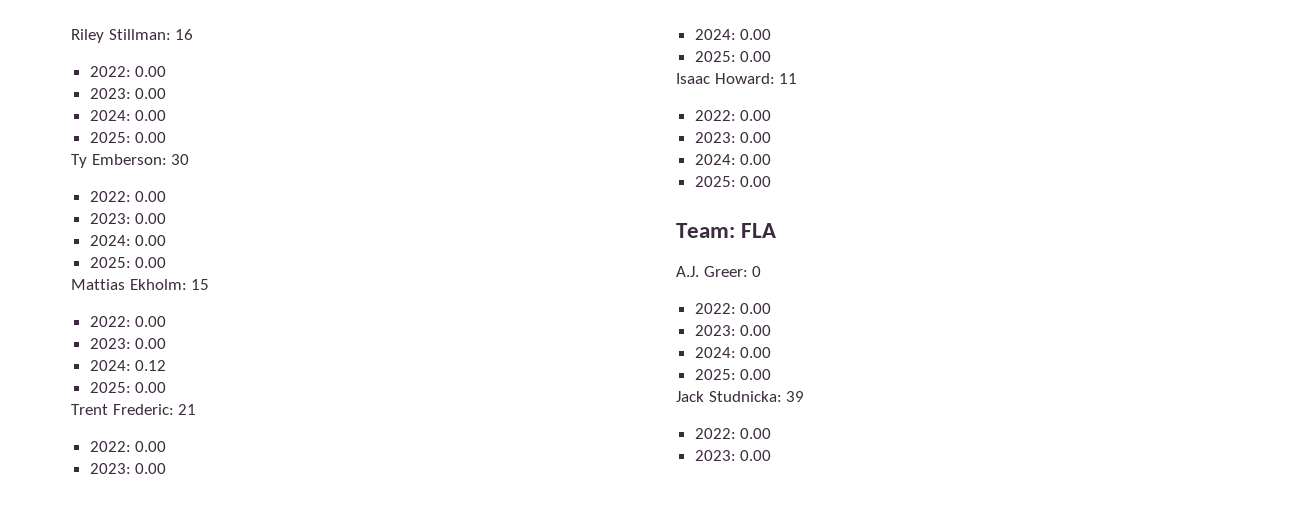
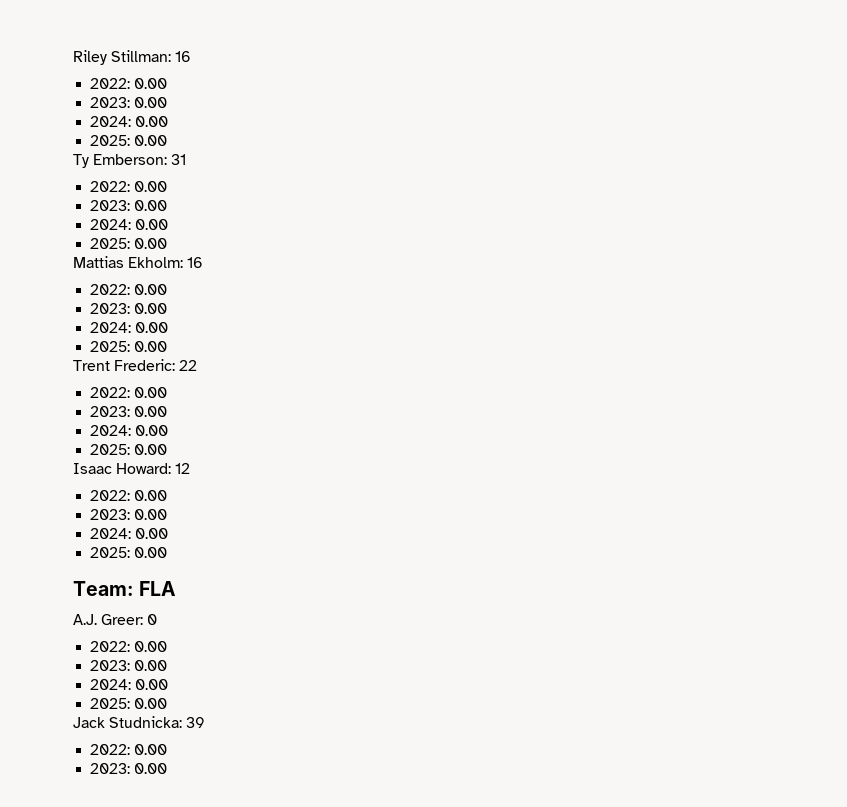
- Ty Emberson: 30
+ Ty Emberson: 31
- Mattias Ekholm: 15
+ Mattias Ekholm: 16
  2022: 0.00
  2023: 0.00
- 2024: 0.12
+ 2024: 0.00
- Trent Frederic: 21
+ Trent Frederic: 22
- Isaac Howard: 11
+ Isaac Howard: 12

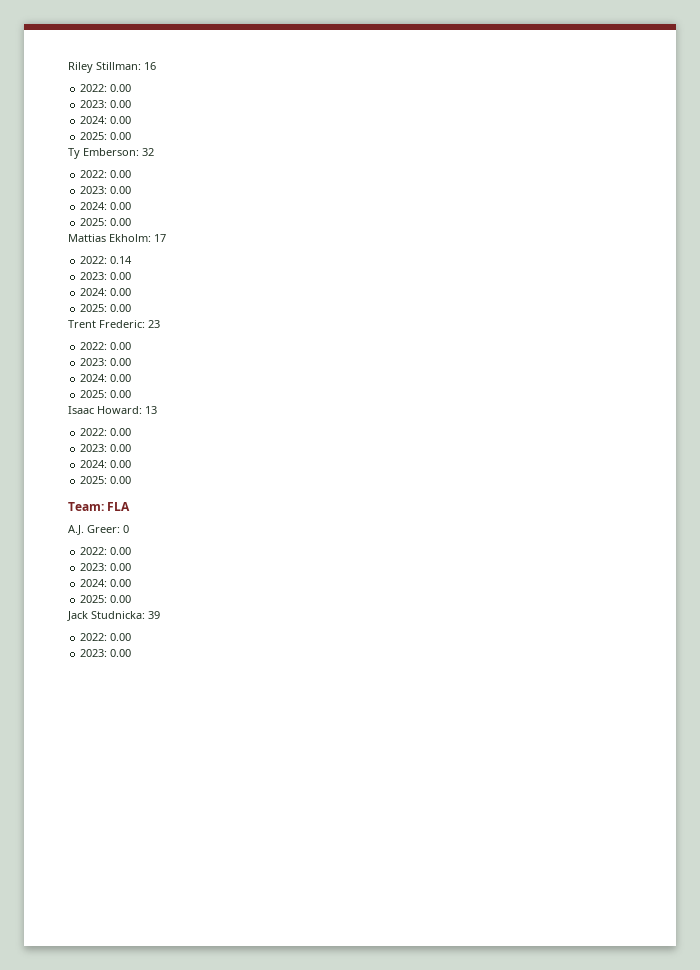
- Ty Emberson: 31
+ Ty Emberson: 32
- Mattias Ekholm: 16
- 2022: 0.00
+ Mattias Ekholm: 17
+ 2022: 0.14
- Trent Frederic: 22
+ Trent Frederic: 23
- Isaac Howard: 12
+ Isaac Howard: 13

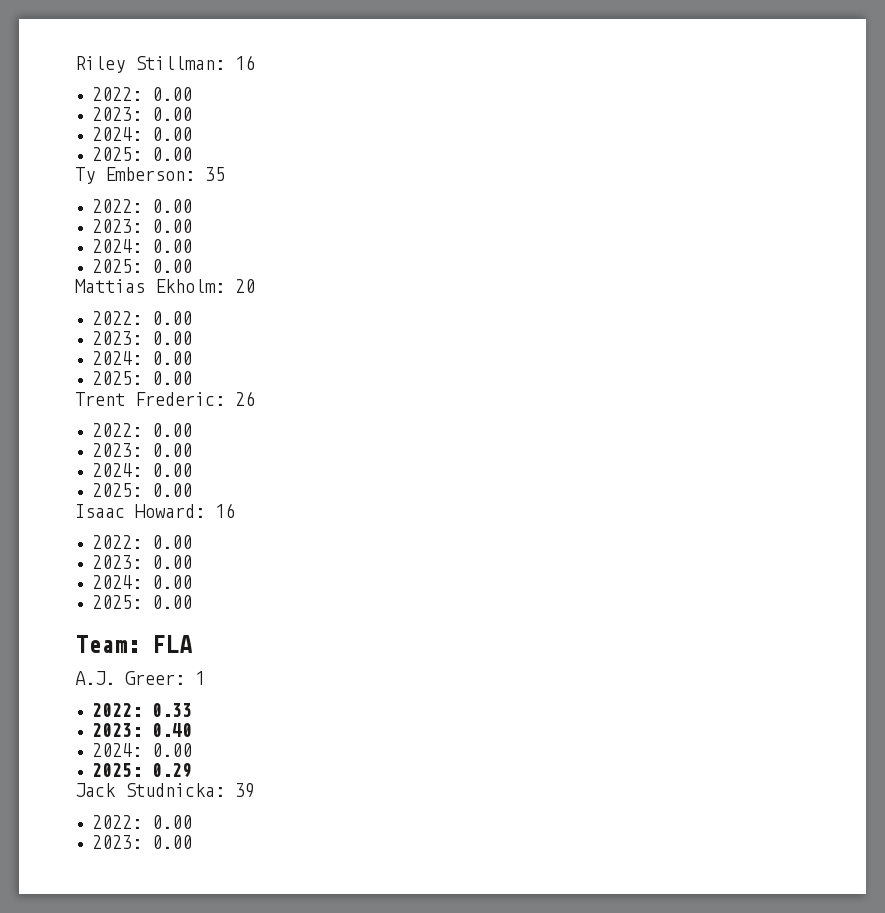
- Ty Emberson: 32
+ Ty Emberson: 35
- Mattias Ekholm: 17
- 2022: 0.14
+ Mattias Ekholm: 20
+ 2022: 0.00
- Trent Frederic: 23
+ Trent Frederic: 26
- Isaac Howard: 13
+ Isaac Howard: 16
- A.J. Greer: 0
- 2022: 0.00
- 2023: 0.00
+ A.J. Greer: 1
+ 2022: 0.33
+ 2023: 0.40
  2024: 0.00
- 2025: 0.00
+ 2025: 0.29

